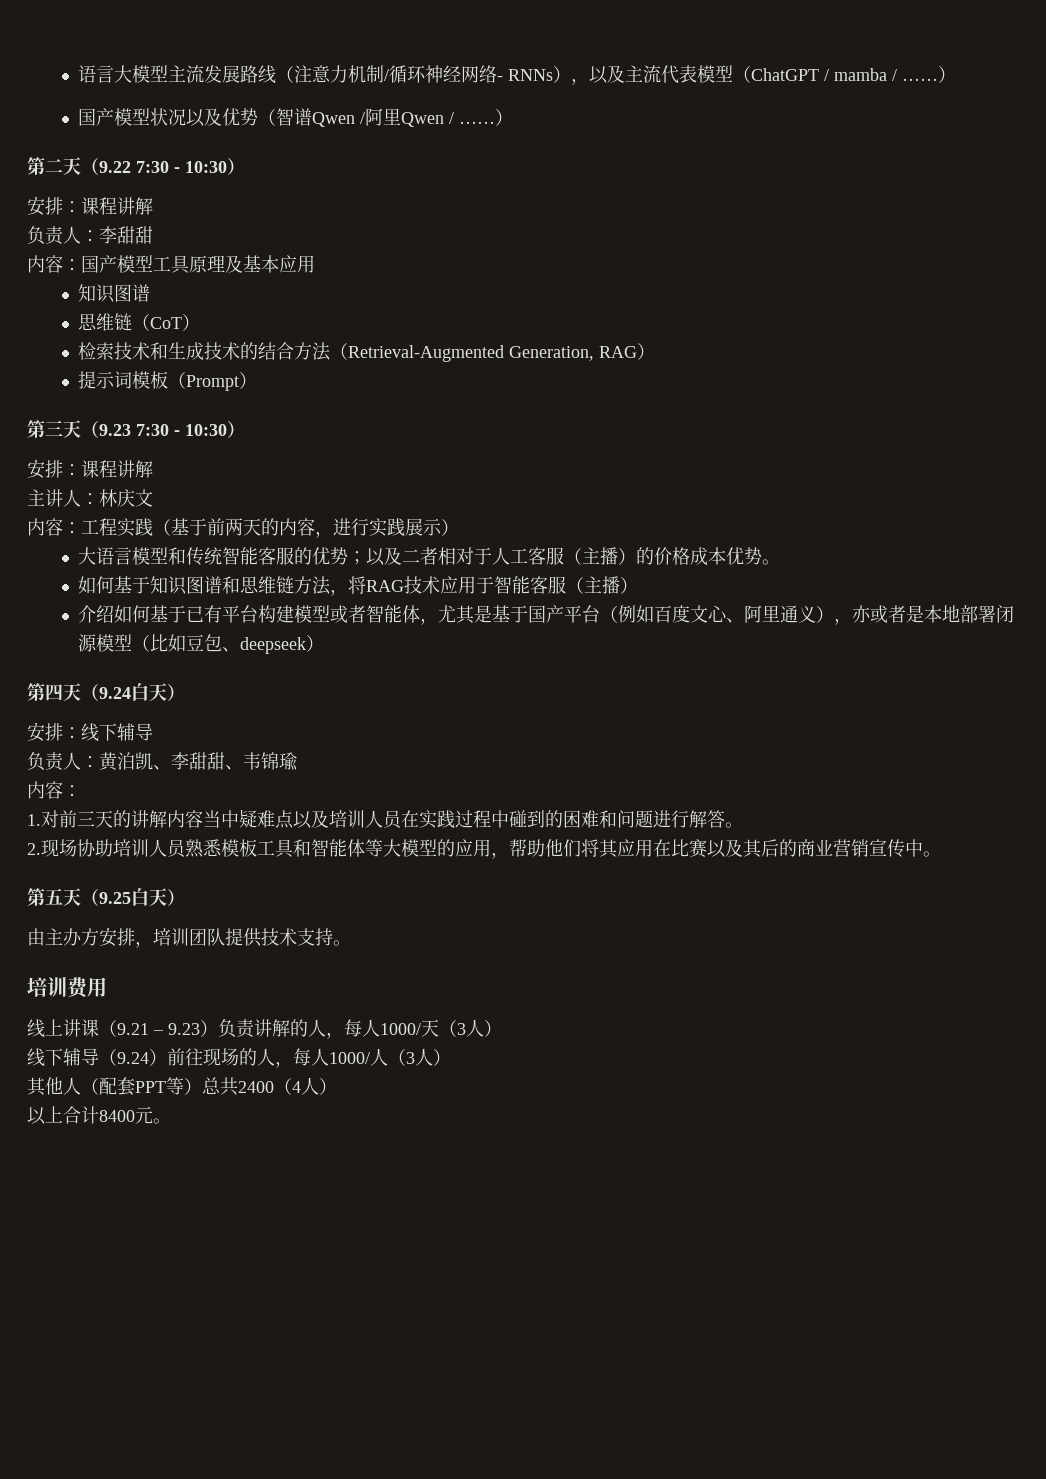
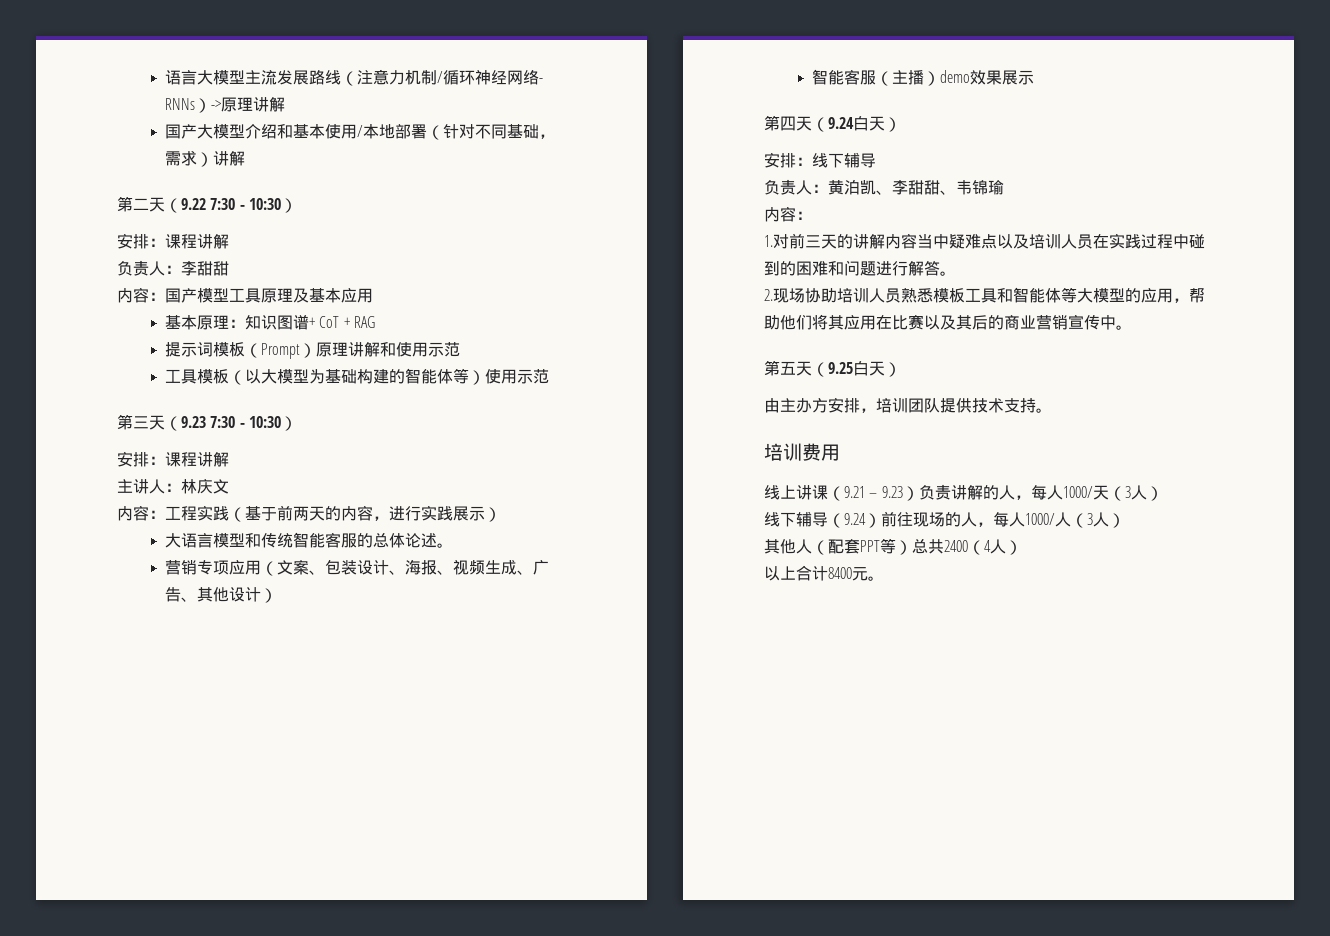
- 语言大模型主流发展路线（注意力机制/循环神经网络- RNNs），以及主流代表模型（ChatGPT / mamba / ……）
- 国产模型状况以及优势（智谱Qwen /阿里Qwen / ……）
+ 语言大模型主流发展路线（注意力机制/循环神经网络- RNNs）->原理讲解
+ 国产大模型介绍和基本使用/本地部署（针对不同基础，需求）讲解
  内容：国产模型工具原理及基本应用
- 知识图谱
- 思维链（CoT）
- 检索技术和生成技术的结合方法（Retrieval-Augmented Generation, RAG）
+ 基本原理：知识图谱+ CoT + RAG
- 提示词模板（Prompt）
+ 提示词模板（Prompt）原理讲解和使用示范
+ 工具模板（以大模型为基础构建的智能体等）使用示范
- 大语言模型和传统智能客服的优势；以及二者相对于人工客服（主播）的价格成本优势。
- 如何基于知识图谱和思维链方法，将RAG技术应用于智能客服（主播）
- 介绍如何基于已有平台构建模型或者智能体，尤其是基于国产平台（例如百度文心、阿里通义），亦或者是本地部署闭源模型（比如豆包、deepseek）
+ 大语言模型和传统智能客服的总体论述。
+ 营销专项应用（文案、包装设计、海报、视频生成、广告、其他设计）
+ 智能客服（主播）demo效果展示

